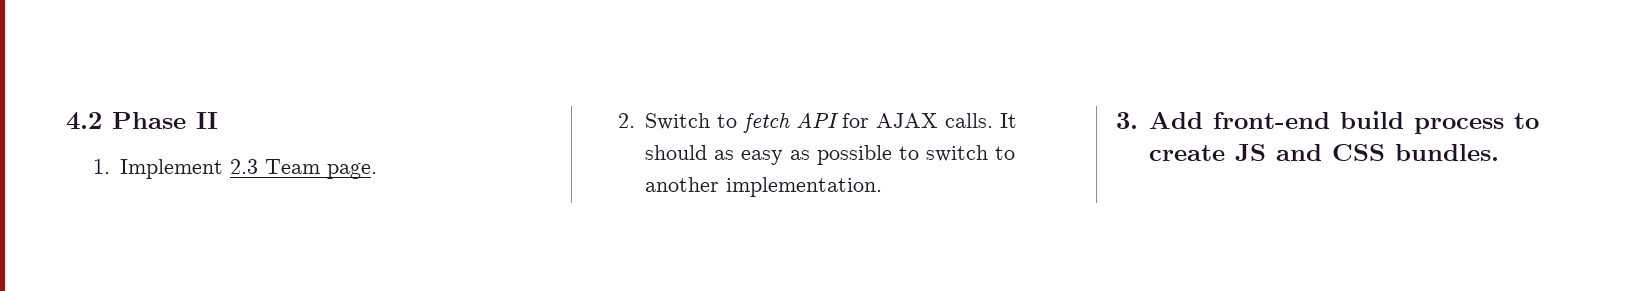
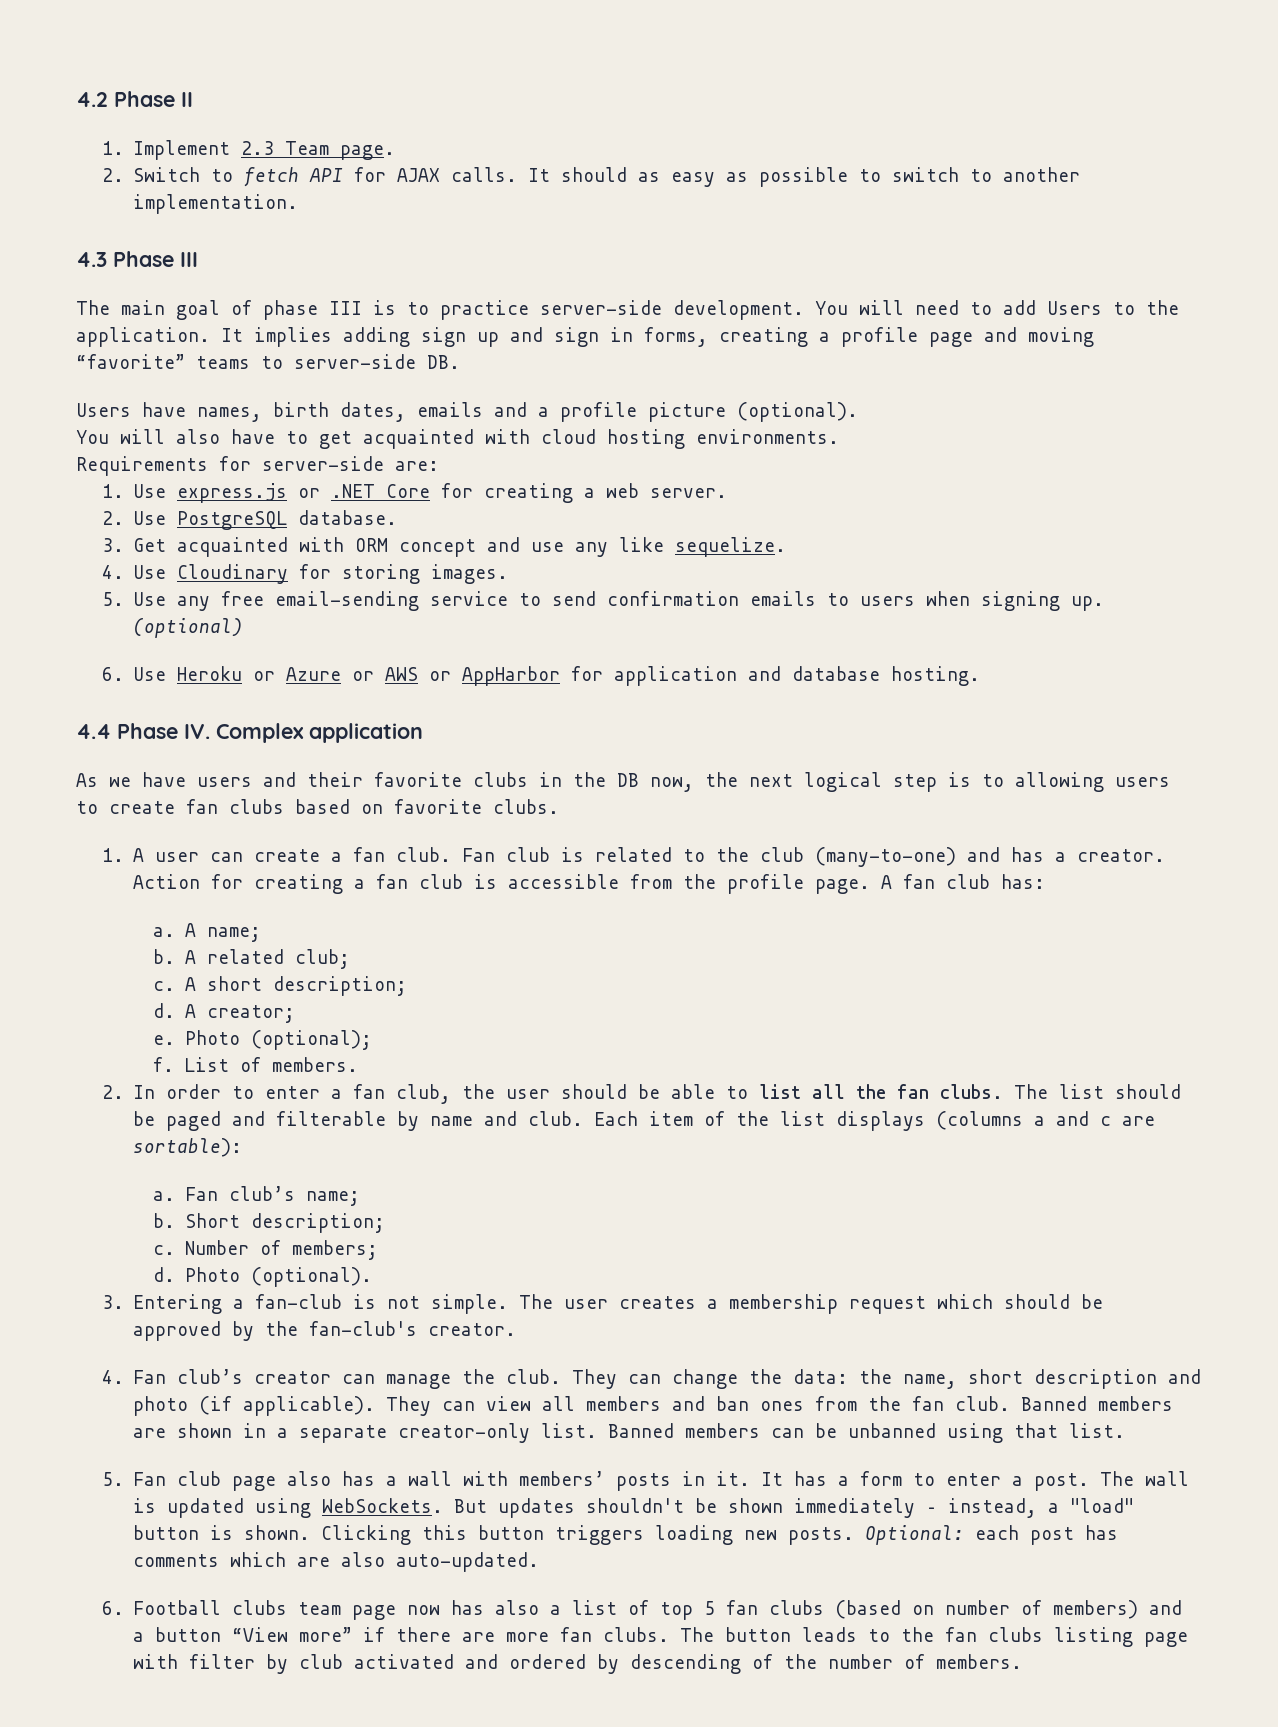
- 3. Add front-end build process to create JS and CSS bundles.
+ 4.3 Phase III
+ The main goal of phase III is to practice server-side development. You will need to add Users to the application. It implies adding sign up and sign in forms, creating a profile page and moving “favorite” teams to server-side DB.
+ Users have names, birth dates, emails and a profile picture (optional).
+ You will also have to get acquainted with cloud hosting environments.
+ Requirements for server-side are:
+ 1. Use express.js or .NET Core for creating a web server.
+ 2. Use PostgreSQL database.
+ 3. Get acquainted with ORM concept and use any like sequelize.
+ 4. Use Cloudinary for storing images.
+ 5. Use any free email-sending service to send confirmation emails to users when signing up. (optional)
+ 6. Use Heroku or Azure or AWS or AppHarbor for application and database hosting.
+ 4.4 Phase IV. Complex application
+ As we have users and their favorite clubs in the DB now, the next logical step is to allowing users to create fan clubs based on favorite clubs.
+ 1. A user can create a fan club. Fan club is related to the club (many-to-one) and has a creator. Action for creating a fan club is accessible from the profile page. A fan club has:
+ a. A name;
+ b. A related club;
+ c. A short description;
+ d. A creator;
+ e. Photo (optional);
+ f. List of members.
+ 2. In order to enter a fan club, the user should be able to list all the fan clubs. The list should be paged and filterable by name and club. Each item of the list displays (columns a and c are sortable):
+ a. Fan club’s name;
+ b. Short description;
+ c. Number of members;
+ d. Photo (optional).
+ 3. Entering a fan-club is not simple. The user creates a membership request which should be approved by the fan-club's creator.
+ 4. Fan club’s creator can manage the club. They can change the data: the name, short description and photo (if applicable). They can view all members and ban ones from the fan club. Banned members are shown in a separate creator-only list. Banned members can be unbanned using that list.
+ 5. Fan club page also has a wall with members’ posts in it. It has a form to enter a post. The wall is updated using WebSockets. But updates shouldn't be shown immediately – instead, a "load" button is shown. Clicking this button triggers loading new posts. Optional: each post has comments which are also auto-updated.
+ 6. Football clubs team page now has also a list of top 5 fan clubs (based on number of members) and a button “View more” if there are more fan clubs. The button leads to the fan clubs listing page with filter by club activated and ordered by descending of the number of members.

